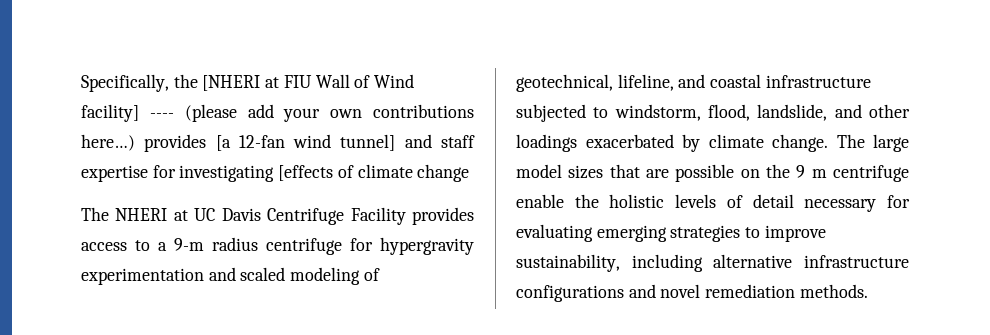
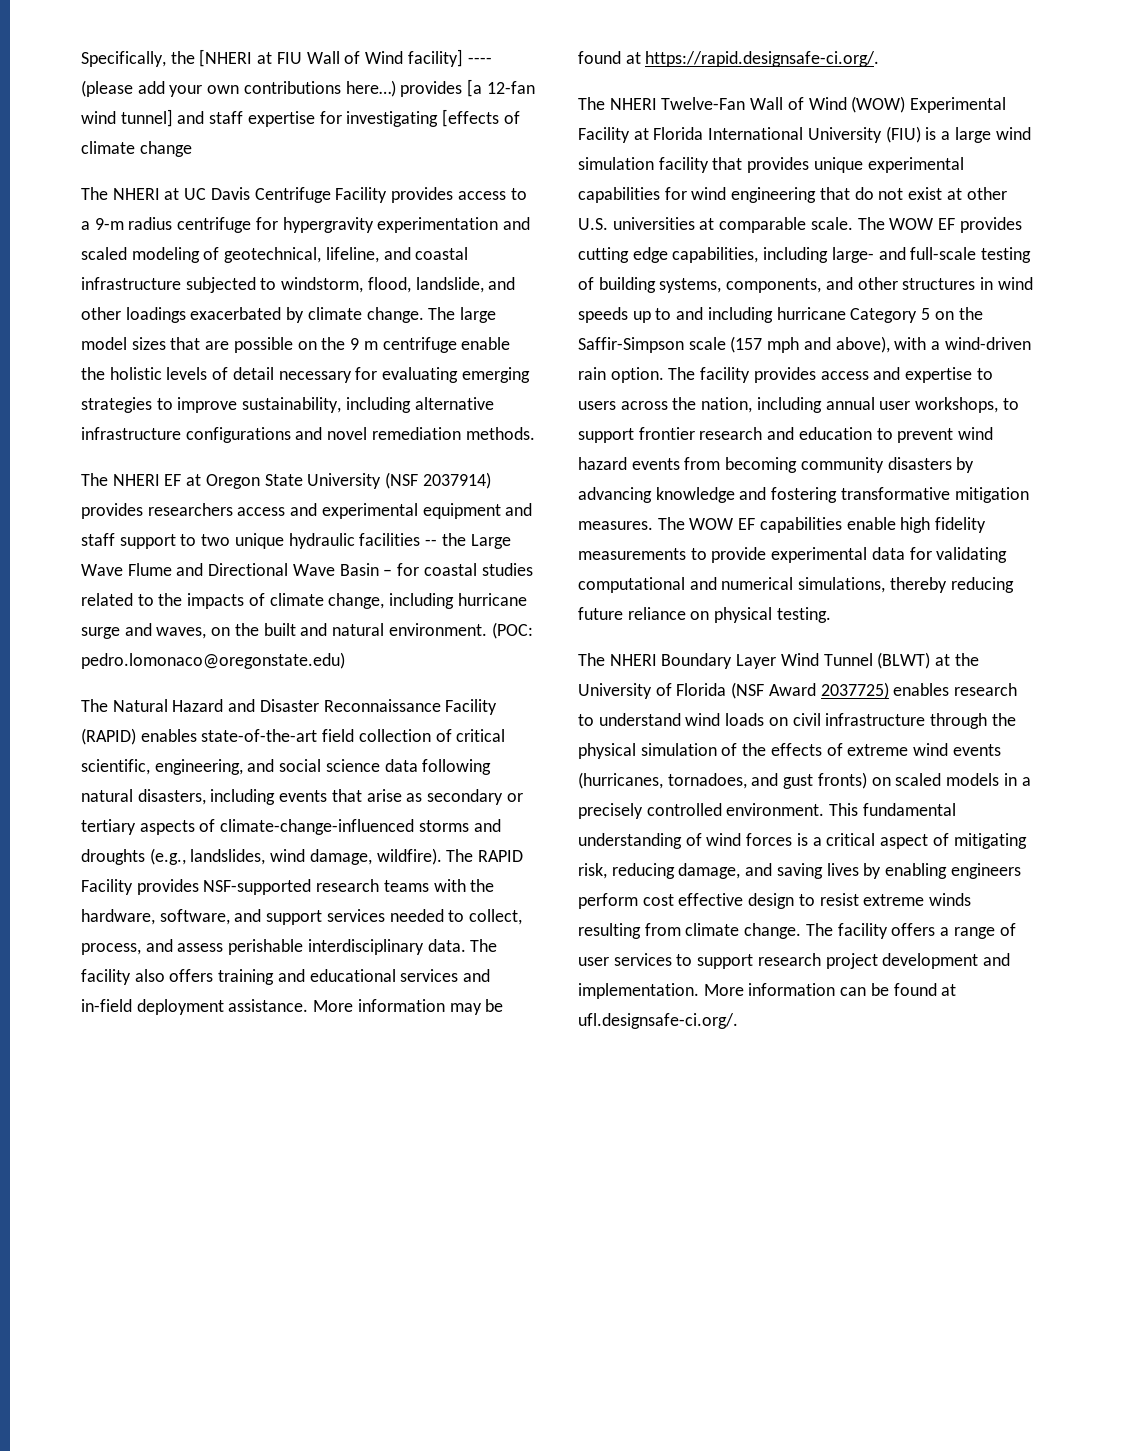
+ The NHERI EF at Oregon State University (NSF 2037914) provides researchers access and experimental equipment and staff support to two unique hydraulic facilities -- the Large Wave Flume and Directional Wave Basin – for coastal studies related to the impacts of climate change, including hurricane surge and waves, on the built and natural environment. (POC: pedro.lomonaco@oregonstate.edu)
+ The Natural Hazard and Disaster Reconnaissance Facility (RAPID) enables state-of-the-art field collection of critical scientific, engineering, and social science data following natural disasters, including events that arise as secondary or tertiary aspects of climate-change-influenced storms and droughts (e.g., landslides, wind damage, wildfire). The RAPID Facility provides NSF-supported research teams with the hardware, software, and support services needed to collect, process, and assess perishable interdisciplinary data. The facility also offers training and educational services and in-field deployment assistance. More information may be found at https://rapid.designsafe-ci.org/.
+ The NHERI Twelve-Fan Wall of Wind (WOW) Experimental Facility at Florida International University (FIU) is a large wind simulation facility that provides unique experimental capabilities for wind engineering that do not exist at other U.S. universities at comparable scale. The WOW EF provides cutting edge capabilities, including large- and full-scale testing of building systems, components, and other structures in wind speeds up to and including hurricane Category 5 on the Saffir-Simpson scale (157 mph and above), with a wind-driven rain option. The facility provides access and expertise to users across the nation, including annual user workshops, to support frontier research and education to prevent wind hazard events from becoming community disasters by advancing knowledge and fostering transformative mitigation measures. The WOW EF capabilities enable high fidelity measurements to provide experimental data for validating computational and numerical simulations, thereby reducing future reliance on physical testing.
+ The NHERI Boundary Layer Wind Tunnel (BLWT) at the University of Florida (NSF Award 2037725) enables research to understand wind loads on civil infrastructure through the physical simulation of the effects of extreme wind events (hurricanes, tornadoes, and gust fronts) on scaled models in a precisely controlled environment. This fundamental understanding of wind forces is a critical aspect of mitigating risk, reducing damage, and saving lives by enabling engineers perform cost effective design to resist extreme winds resulting from climate change. The facility offers a range of user services to support research project development and implementation. More information can be found at ufl.designsafe-ci.org/.

